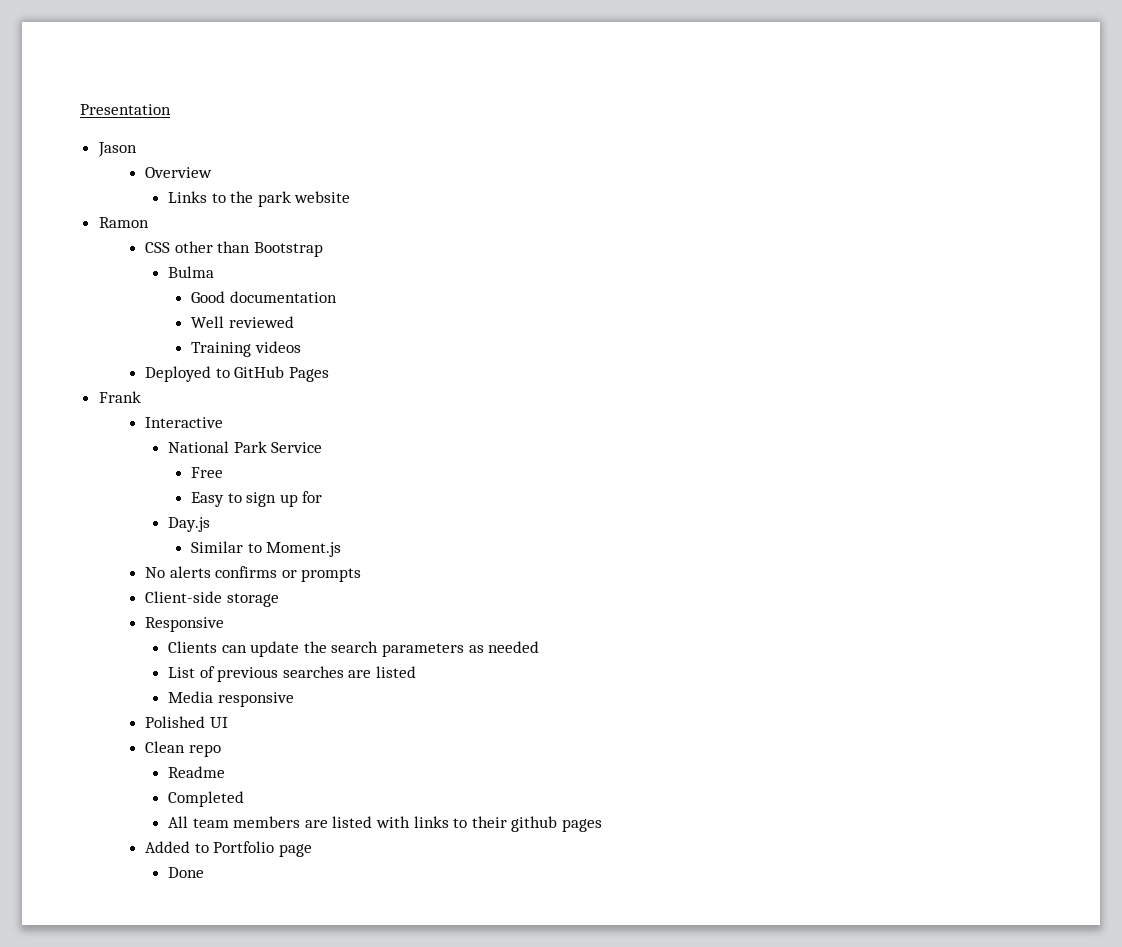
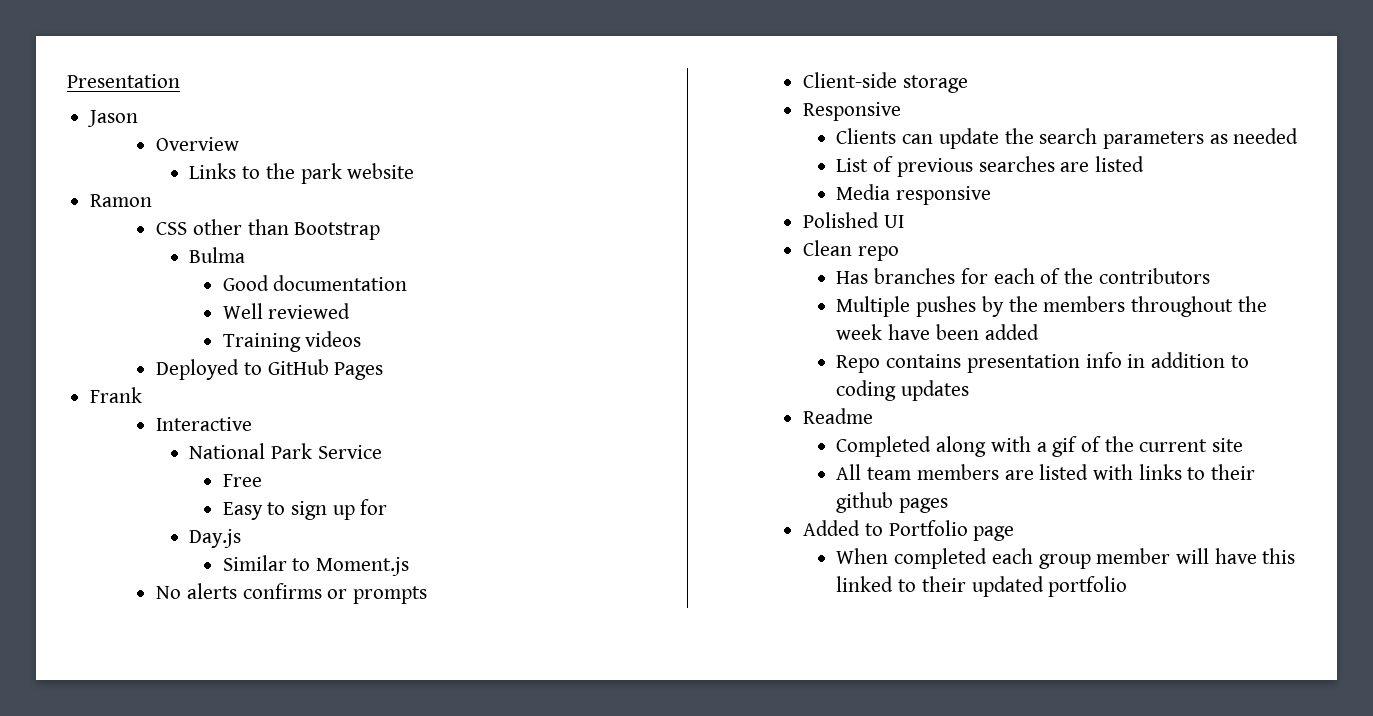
+ Has branches for each of the contributors
+ Multiple pushes by the members throughout the week have been added
+ Repo contains presentation info in addition to coding updates
  Readme
- Completed
+ Completed along with a gif of the current site
- Done
+ When completed each group member will have this linked to their updated portfolio

